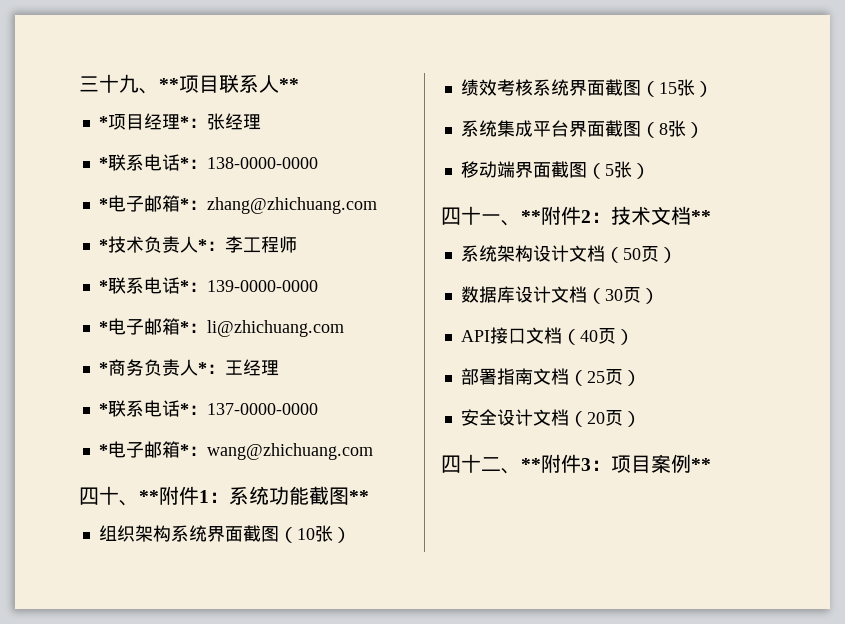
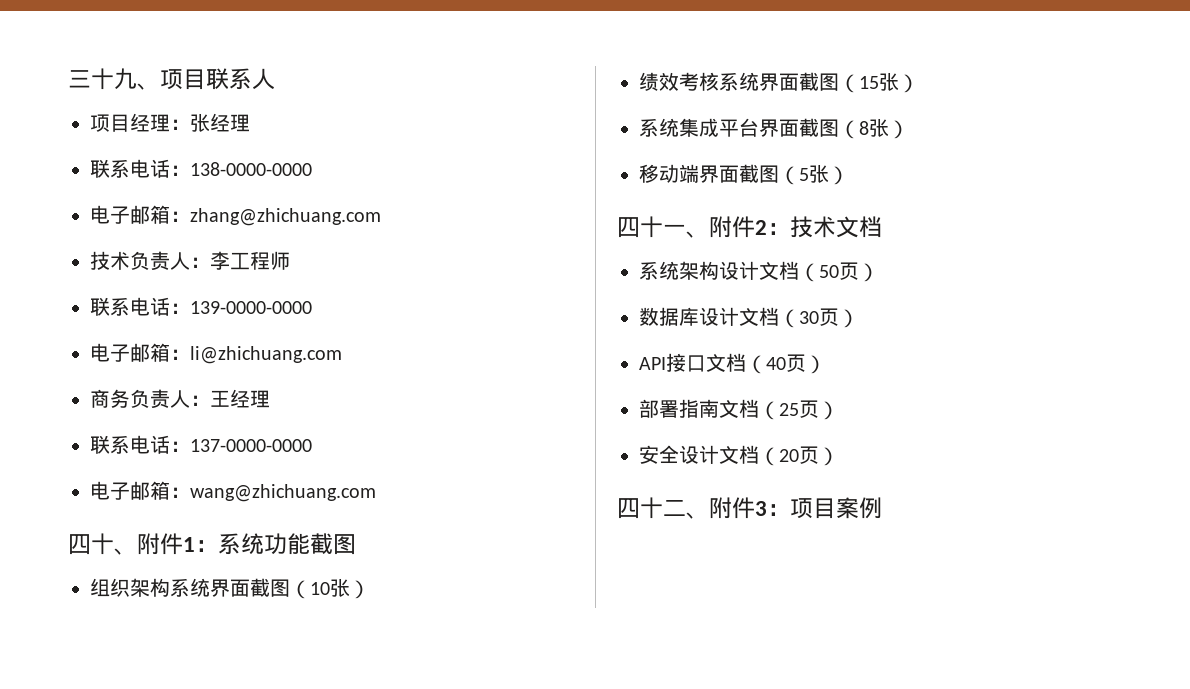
- 三十九、**项目联系人**
- *项目经理*：张经理
+ 三十九、项目联系人
+ 项目经理：张经理
- *联系电话*：138-0000-0000
+ 联系电话：138-0000-0000
- *电子邮箱*：zhang@zhichuang.com
+ 电子邮箱：zhang@zhichuang.com
- *技术负责人*：李工程师
+ 技术负责人：李工程师
- *联系电话*：139-0000-0000
+ 联系电话：139-0000-0000
- *电子邮箱*：li@zhichuang.com
+ 电子邮箱：li@zhichuang.com
- *商务负责人*：王经理
+ 商务负责人：王经理
- *联系电话*：137-0000-0000
+ 联系电话：137-0000-0000
- *电子邮箱*：wang@zhichuang.com
+ 电子邮箱：wang@zhichuang.com
- 四十、**附件1：系统功能截图**
+ 四十、附件1：系统功能截图
- 四十一、**附件2：技术文档**
+ 四十一、附件2：技术文档
- 四十二、**附件3：项目案例**
+ 四十二、附件3：项目案例

